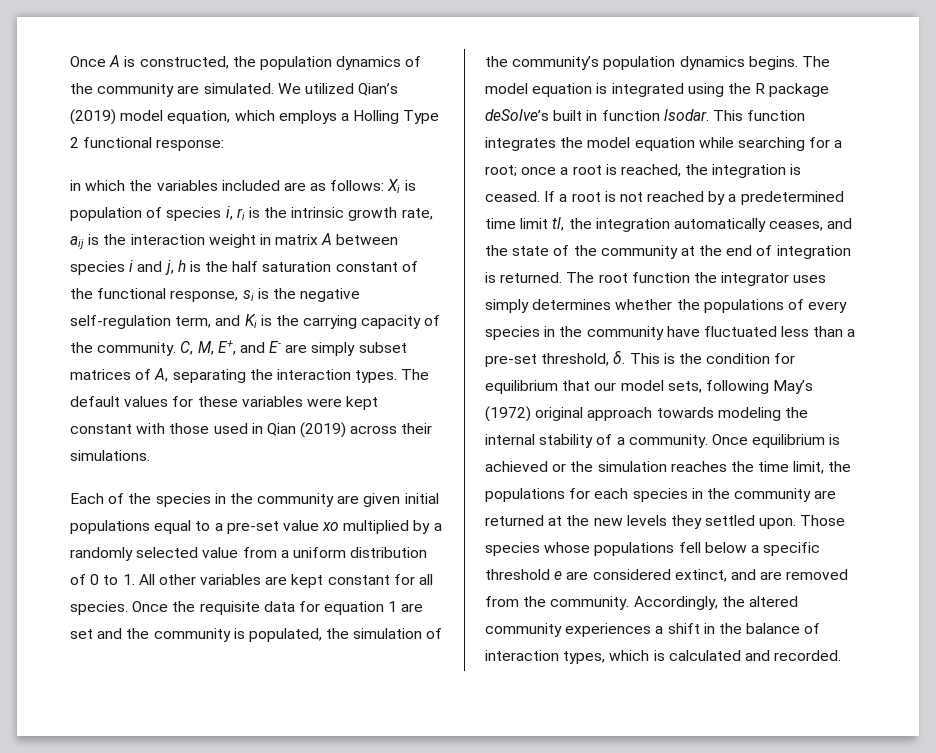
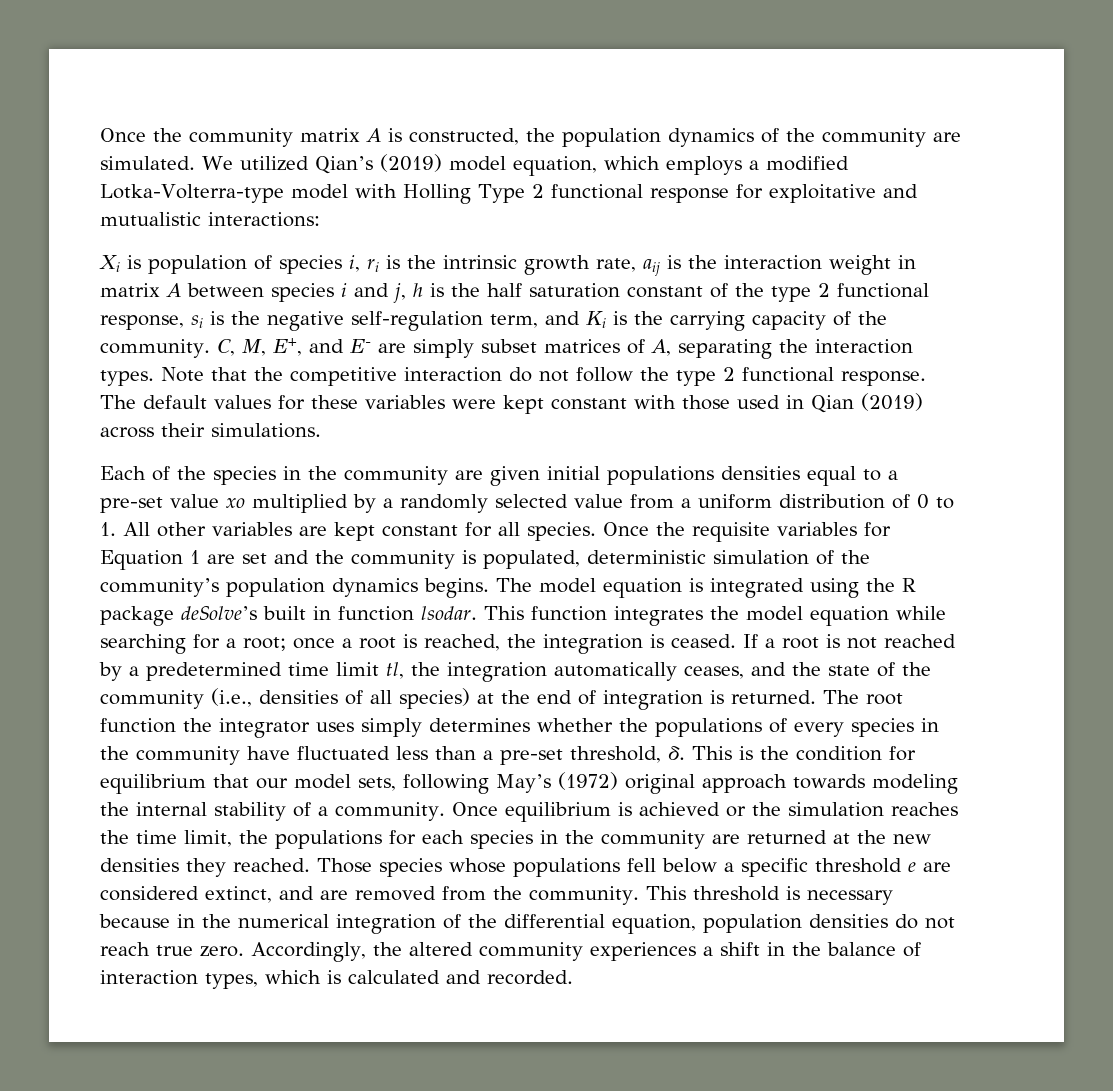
- Once A is constructed, the population dynamics of the community are simulated.
+ Once the community matrix A is constructed, the population dynamics of the community are simulated.
- We utilized Qian’s (2019) model equation, which employs a Holling Type 2 functional response:
- in which the variables included are as follows: Xi is population of species i, ri is the intrinsic growth rate, aij is the interaction weight in matrix A between species i and j, h is the half saturation constant of the functional response, si is the negative self-regulation term, and Ki is the carrying capacity of the community.
+ We utilized Qian’s (2019) model equation, which employs a modified Lotka-Volterra-type model with Holling Type 2 functional response for exploitative and mutualistic interactions:
+ Xi is population of species i, ri is the intrinsic growth rate, aij is the interaction weight in matrix A between species i and j, h is the half saturation constant of the type 2 functional response, si is the negative self-regulation term, and Ki is the carrying capacity of the community.
+ Note that the competitive interaction do not follow the type 2 functional response.
- Each of the species in the community are given initial populations equal to a pre-set value xo multiplied by a randomly selected value from a uniform distribution of 0 to 1. All other variables are kept constant for all species.
+ Each of the species in the community are given initial populations densities equal to a pre-set value xo multiplied by a randomly selected value from a uniform distribution of 0 to 1. All other variables are kept constant for all species.
- Once the requisite data for equation 1 are set and the community is populated, the simulation of the community’s population dynamics begins.
+ Once the requisite variables for Equation 1 are set and the community is populated, deterministic simulation of the community’s population dynamics begins.
- If a root is not reached by a predetermined time limit tl, the integration automatically ceases, and the state of the community at the end of integration is returned.
+ If a root is not reached by a predetermined time limit tl, the integration automatically ceases, and the state of the community (i.e., densities of all species) at the end of integration is returned.
- Once equilibrium is achieved or the simulation reaches the time limit, the populations for each species in the community are returned at the new levels they settled upon.
+ Once equilibrium is achieved or the simulation reaches the time limit, the populations for each species in the community are returned at the new densities they reached.
+ This threshold is necessary because in the numerical integration of the differential equation, population densities do not reach true zero.

